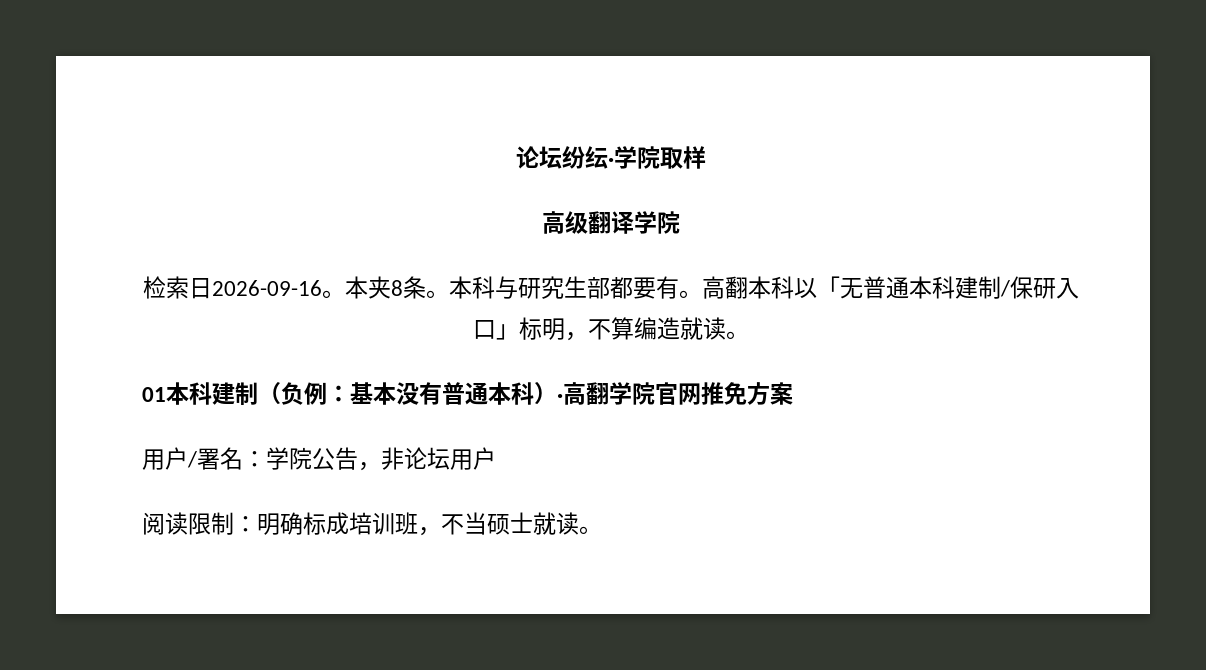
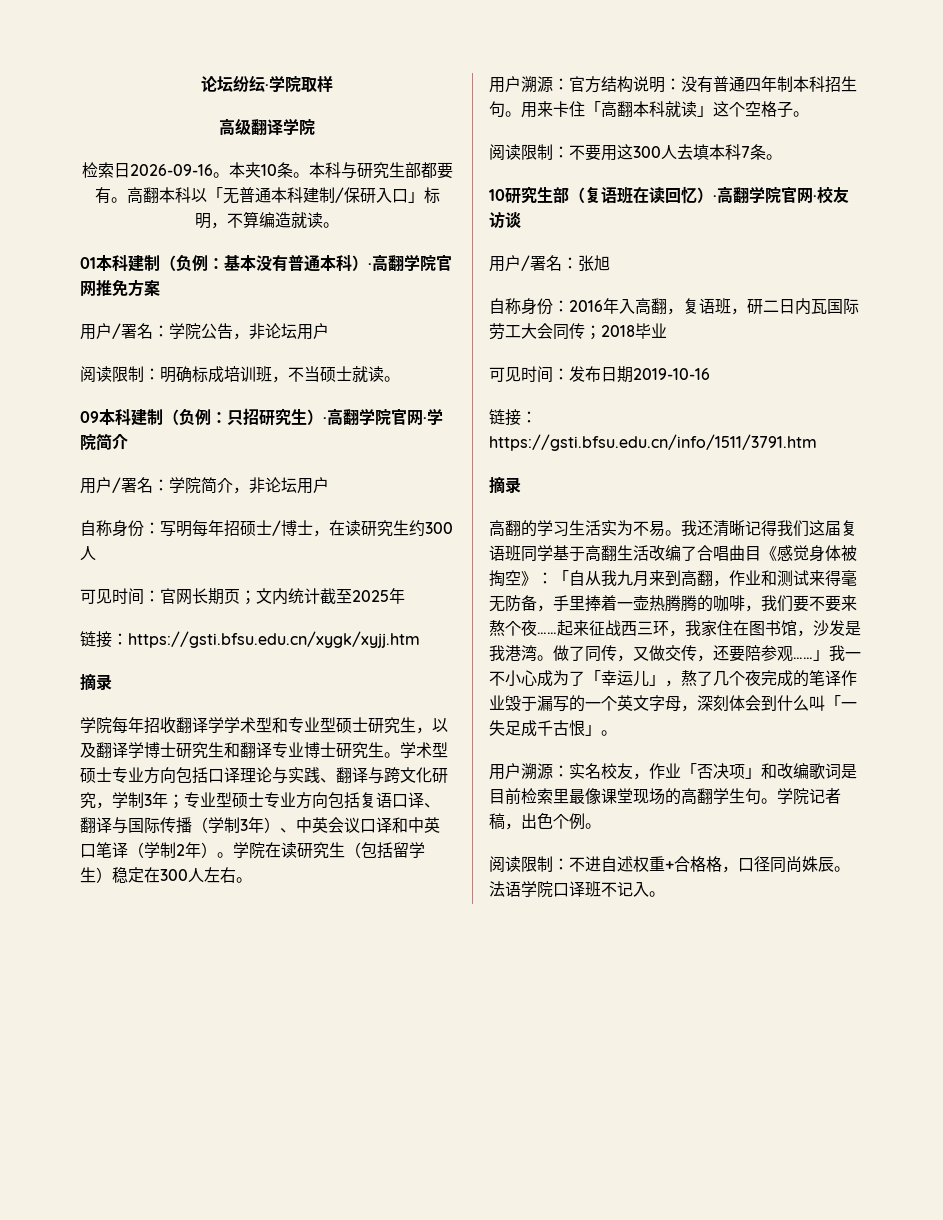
- 本夹8条。
+ 本夹10条。
+ 09本科建制（负例：只招研究生）·高翻学院官网·学院简介
+ 用户/署名：学院简介，非论坛用户
+ 自称身份：写明每年招硕士/博士，在读研究生约300人
+ 可见时间：官网长期页；文内统计截至2025年
+ 链接：https://gsti.bfsu.edu.cn/xygk/xyjj.htm
+ 摘录
+ 学院每年招收翻译学学术型和专业型硕士研究生，以及翻译学博士研究生和翻译专业博士研究生。学术型硕士专业方向包括口译理论与实践、翻译与跨文化研究，学制3年；专业型硕士专业方向包括复语口译、翻译与国际传播（学制3年）、中英会议口译和中英口笔译（学制2年）。学院在读研究生（包括留学生）稳定在300人左右。
+ 用户溯源：官方结构说明：没有普通四年制本科招生句。用来卡住「高翻本科就读」这个空格子。
+ 阅读限制：不要用这300人去填本科7条。
+ 10研究生部（复语班在读回忆）·高翻学院官网·校友访谈
+ 用户/署名：张旭
+ 自称身份：2016年入高翻，复语班，研二日内瓦国际劳工大会同传；2018毕业
+ 可见时间：发布日期2019-10-16
+ 链接：https://gsti.bfsu.edu.cn/info/1511/3791.htm
+ 摘录
+ 高翻的学习生活实为不易。我还清晰记得我们这届复语班同学基于高翻生活改编了合唱曲目《感觉身体被掏空》：「自从我九月来到高翻，作业和测试来得毫无防备，手里捧着一壶热腾腾的咖啡，我们要不要来熬个夜……起来征战西三环，我家住在图书馆，沙发是我港湾。做了同传，又做交传，还要陪参观……」我一不小心成为了「幸运儿」，熬了几个夜完成的笔译作业毁于漏写的一个英文字母，深刻体会到什么叫「一失足成千古恨」。
+ 用户溯源：实名校友，作业「否决项」和改编歌词是目前检索里最像课堂现场的高翻学生句。学院记者稿，出色个例。
+ 阅读限制：不进自述权重+合格格，口径同尚姝辰。法语学院口译班不记入。

